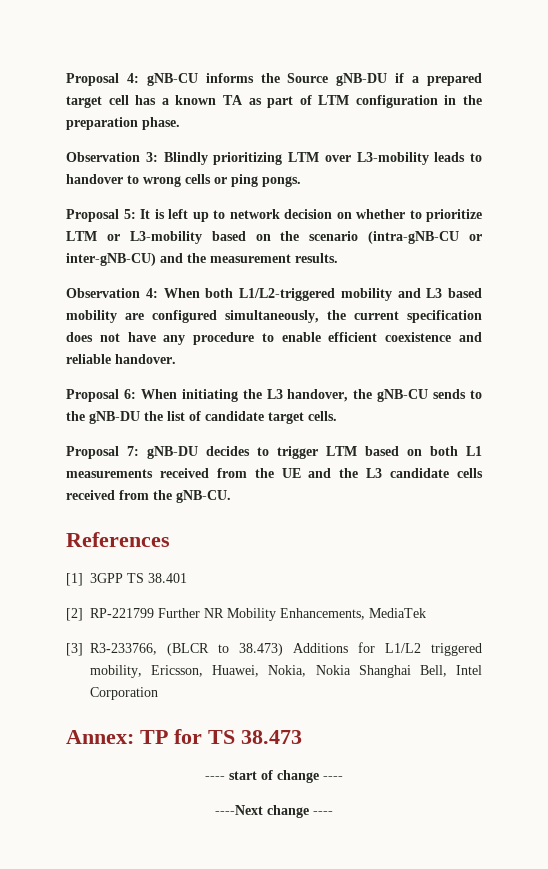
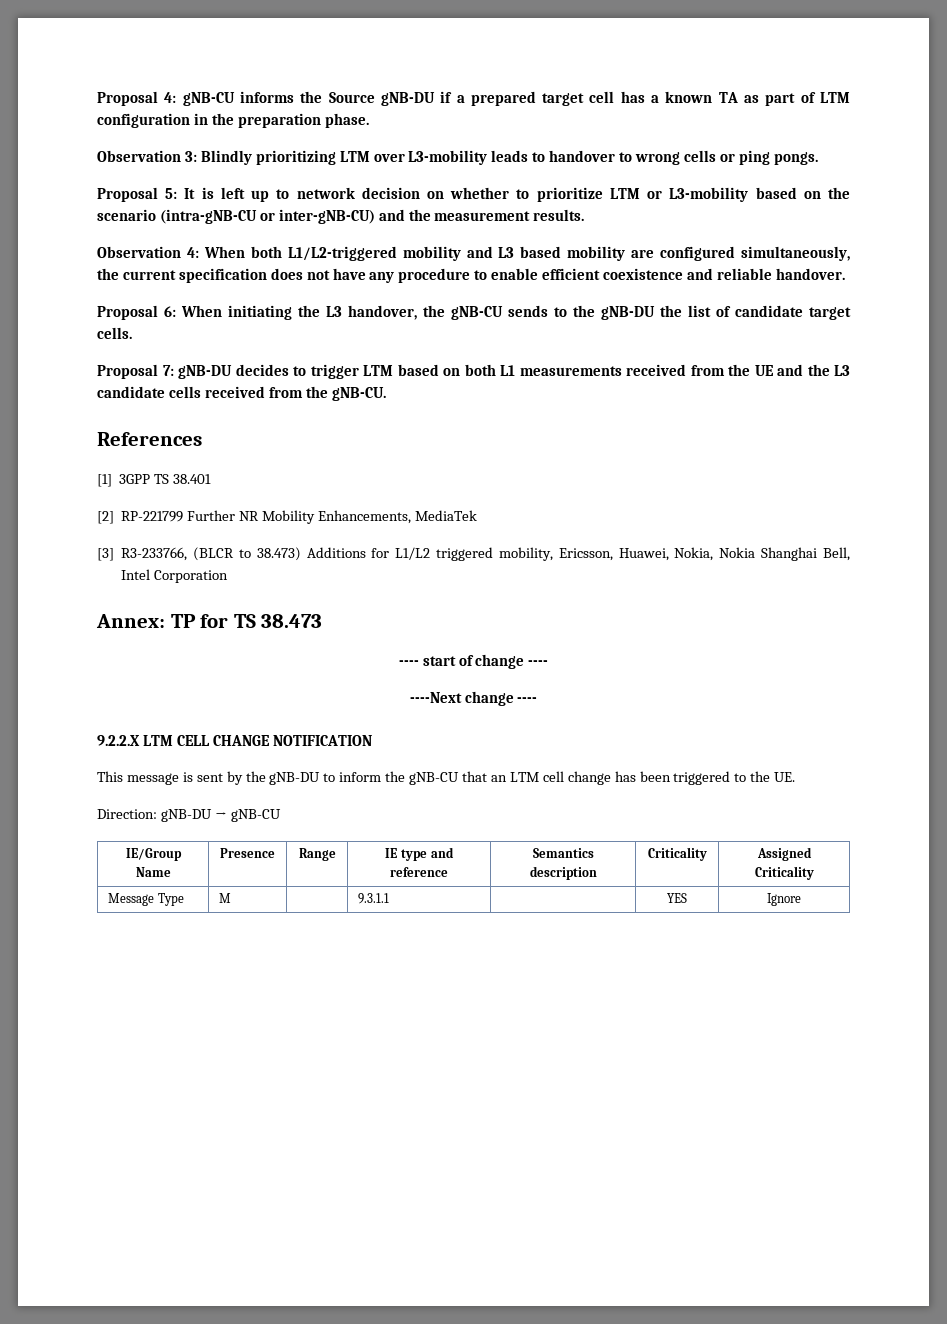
+ 9.2.2.X LTM CELL CHANGE NOTIFICATION
+ This message is sent by the gNB-DU to inform the gNB-CU that an LTM cell change has been triggered to the UE.
+ Direction: gNB-DU → gNB-CU
+ IE/Group Name | Presence | Range | IE type and reference | Semantics description | Criticality | Assigned Criticality
+ Message Type | M | | 9.3.1.1 | | YES | Ignore

